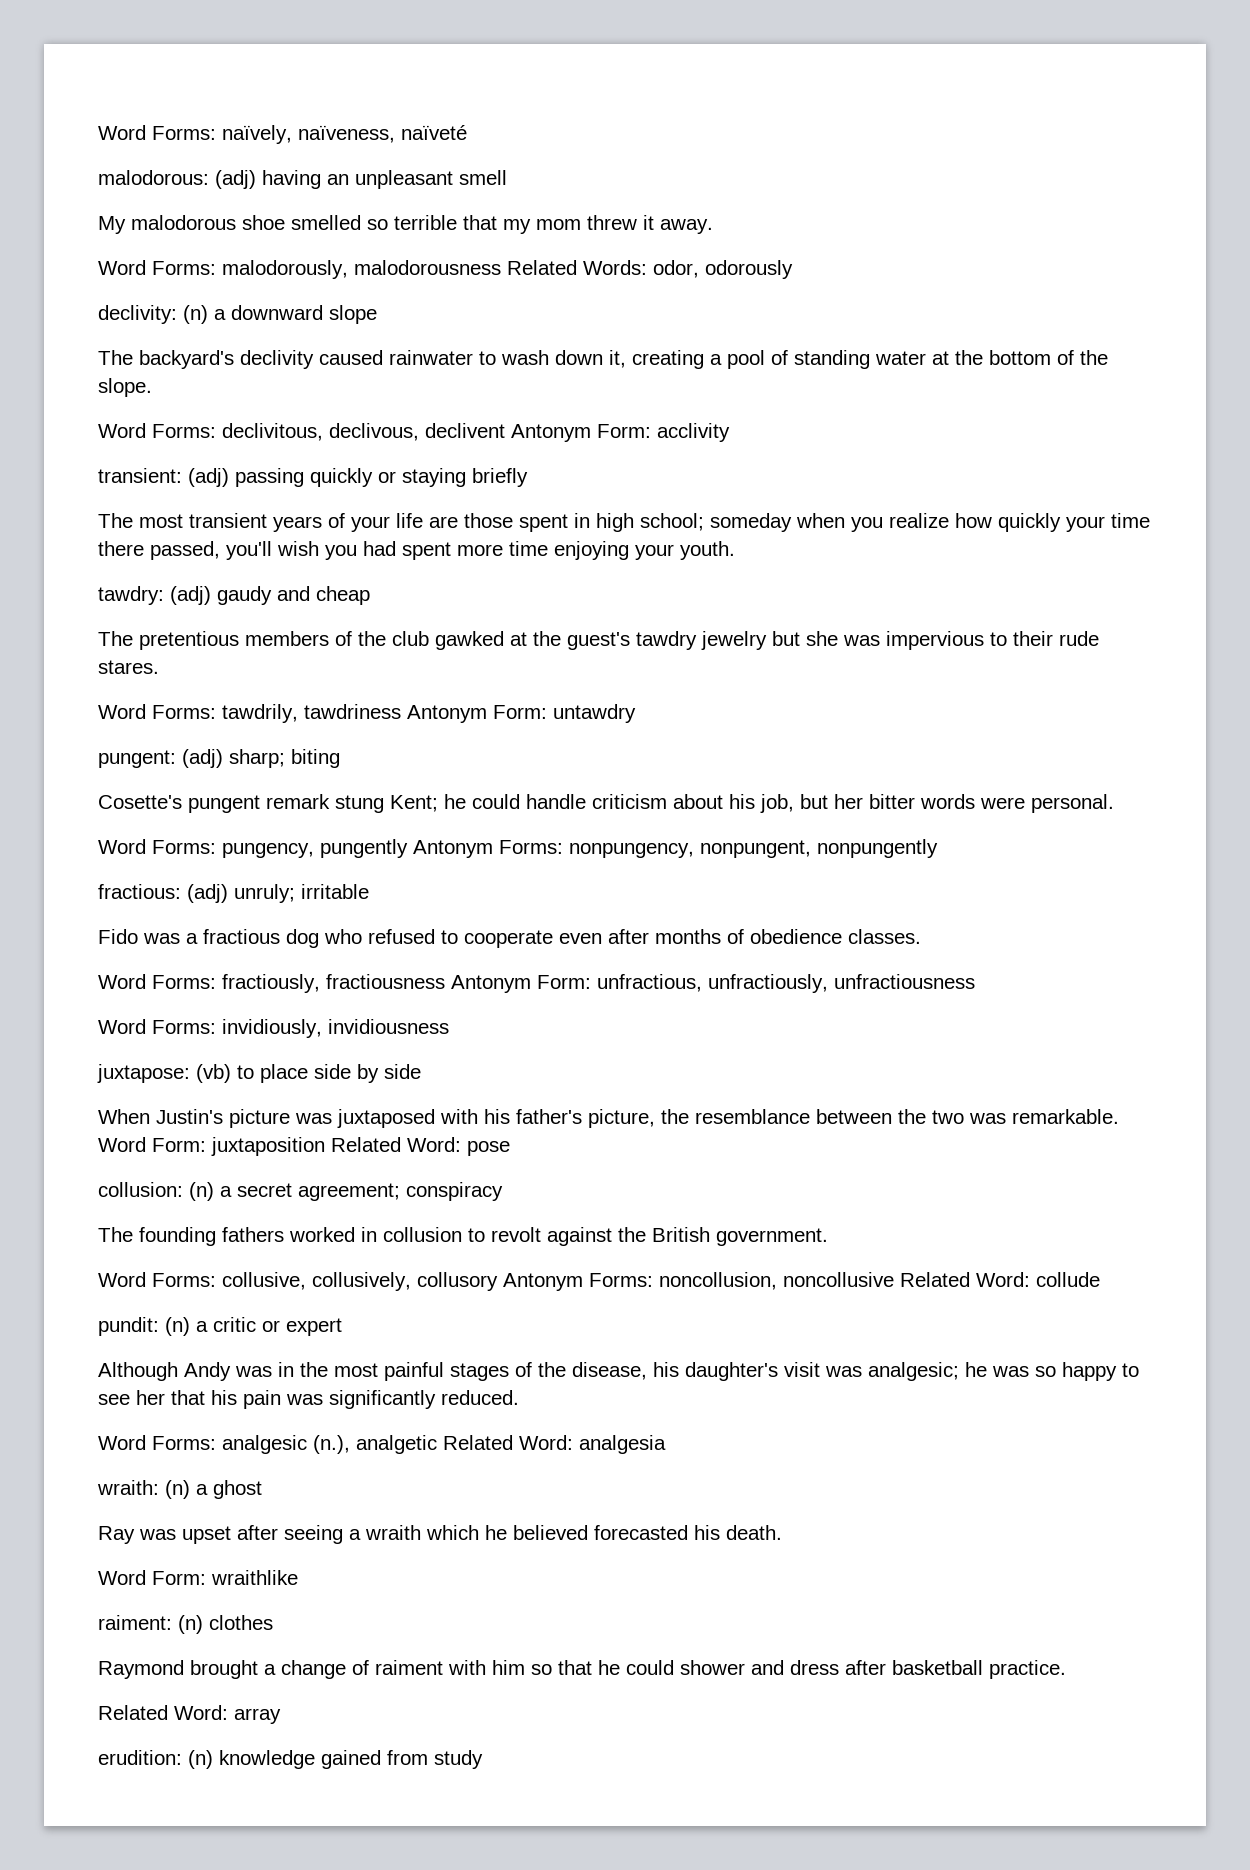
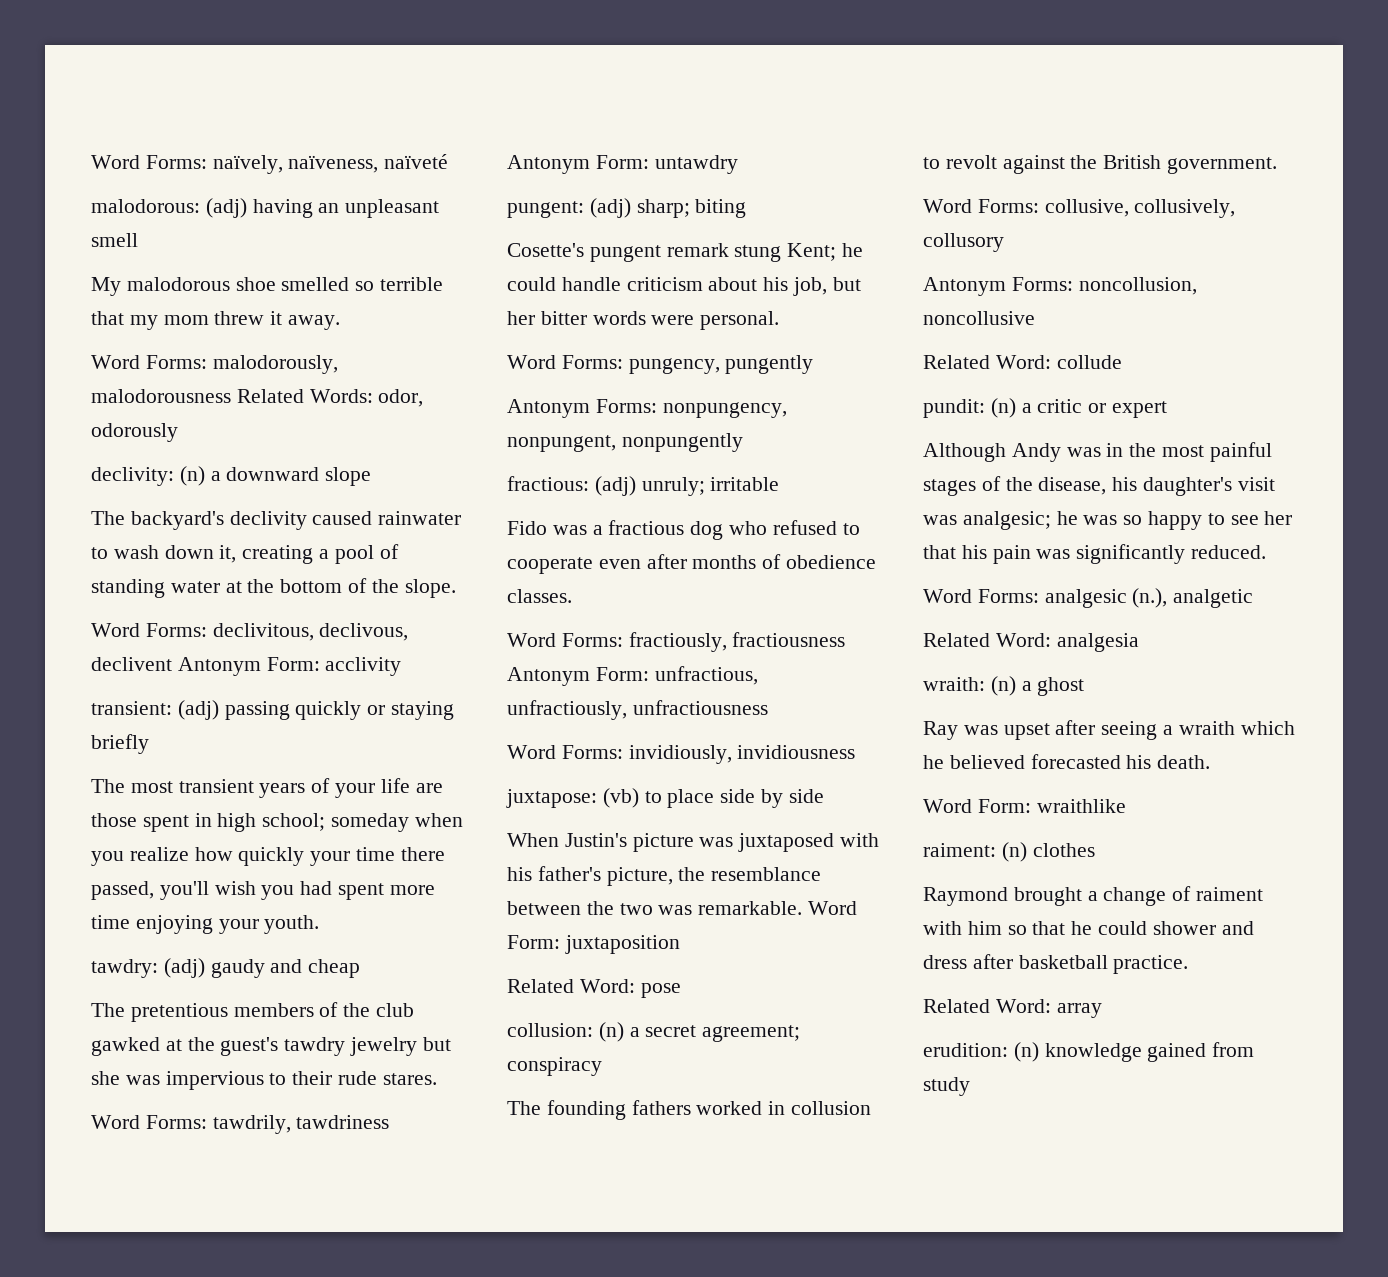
- Word Forms: pungency, pungently Antonym Forms: nonpungency, nonpungent, nonpungently
+ Word Forms: pungency, pungently
+ Antonym Forms: nonpungency, nonpungent, nonpungently
- Word Form: juxtaposition Related Word: pose
+ Word Form: juxtaposition
+ Related Word: pose
- Word Forms: collusive, collusively, collusory Antonym Forms: noncollusion, noncollusive Related Word: collude
+ Word Forms: collusive, collusively, collusory
+ Antonym Forms: noncollusion, noncollusive
+ Related Word: collude
- Word Forms: analgesic (n.), analgetic Related Word: analgesia
+ Word Forms: analgesic (n.), analgetic
+ Related Word: analgesia

